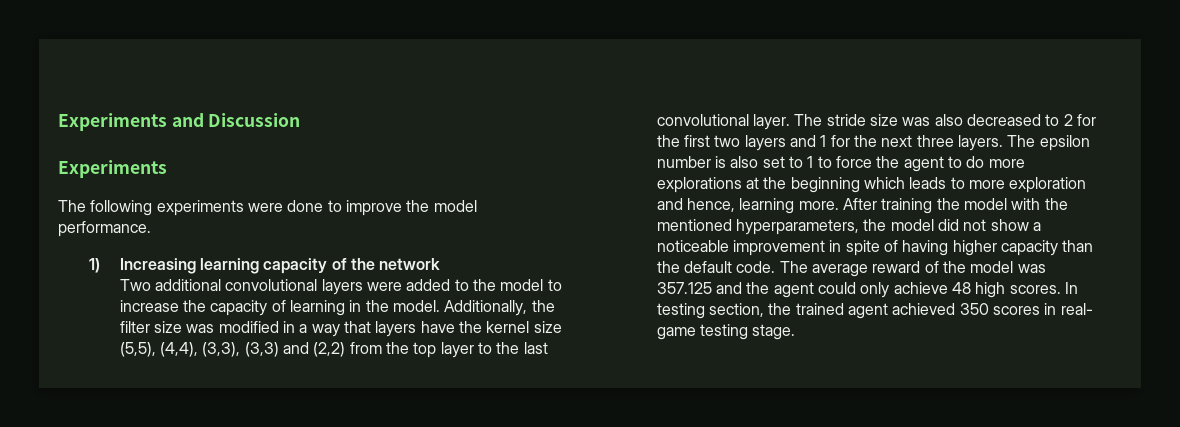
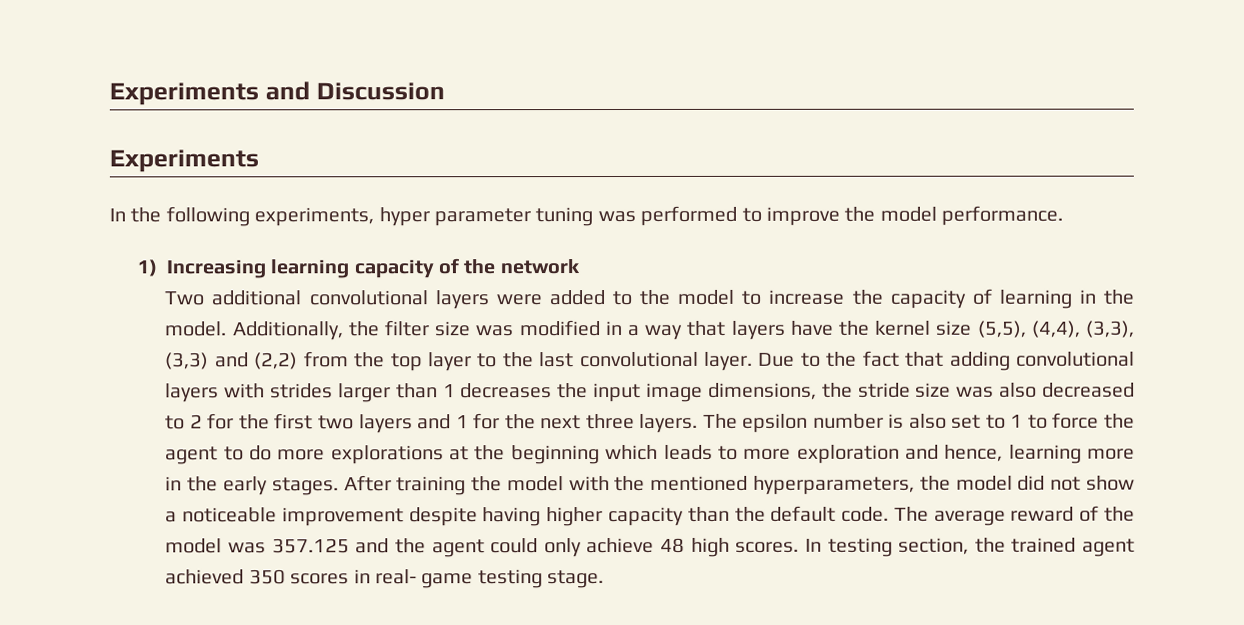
- The following experiments were done to improve the model performance.
+ In the following experiments, hyper parameter tuning was performed to improve the model performance.
- The stride size was also decreased to 2 for the first two layers and 1 for the next three layers.
+ Due to the fact that adding convolutional layers with strides larger than 1 decreases the input image dimensions, the stride size was also decreased to 2 for the first two layers and 1 for the next three layers.
- The epsilon number is also set to 1 to force the agent to do more explorations at the beginning which leads to more exploration and hence, learning more.
+ The epsilon number is also set to 1 to force the agent to do more explorations at the beginning which leads to more exploration and hence, learning more in the early stages.
- After training the model with the mentioned hyperparameters, the model did not show a noticeable improvement in spite of having higher capacity than the default code.
+ After training the model with the mentioned hyperparameters, the model did not show a noticeable improvement despite having higher capacity than the default code.

